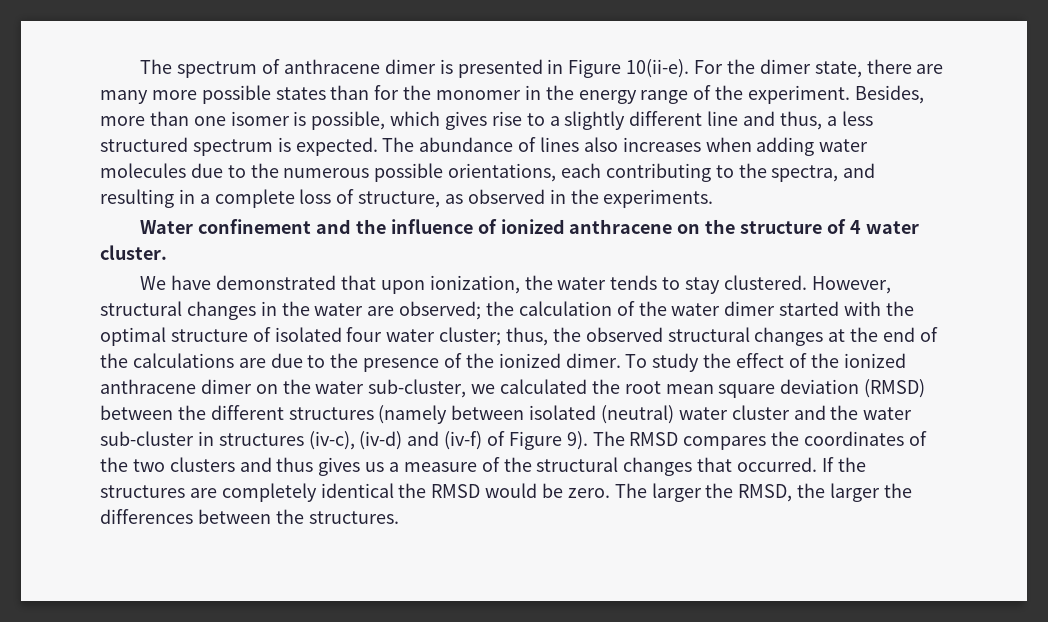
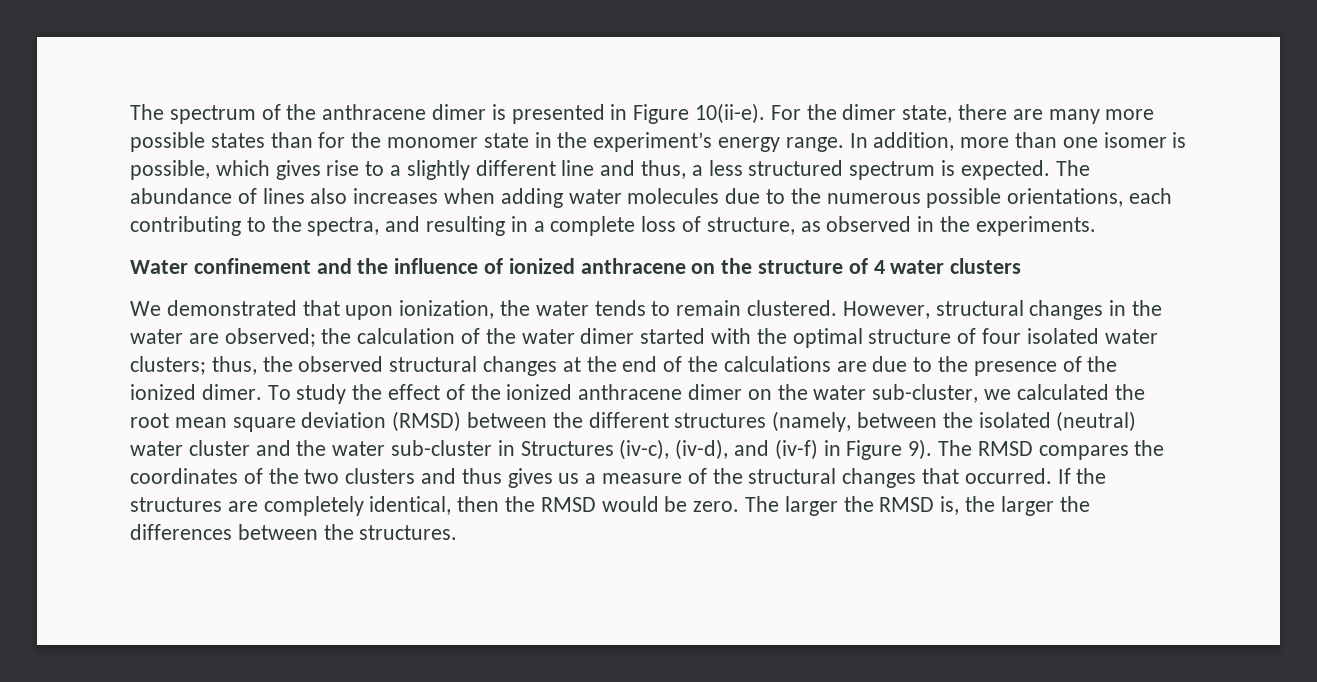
- The spectrum of anthracene dimer is presented in Figure 10(ii-e).
+ The spectrum of the anthracene dimer is presented in Figure 10(ii-e).
- For the dimer state, there are many more possible states than for the monomer in the energy range of the experiment. Besides, more than one isomer is possible, which gives rise to a slightly different line and thus, a less structured spectrum is expected.
+ For the dimer state, there are many more possible states than for the monomer state in the experiment’s energy range. In addition, more than one isomer is possible, which gives rise to a slightly different line and thus, a less structured spectrum is expected.
- Water confinement and the influence of ionized anthracene on the structure of 4 water cluster.
+ Water confinement and the influence of ionized anthracene on the structure of 4 water clusters
- We have demonstrated that upon ionization, the water tends to stay clustered.
+ We demonstrated that upon ionization, the water tends to remain clustered.
- However, structural changes in the water are observed; the calculation of the water dimer started with the optimal structure of isolated four water cluster; thus, the observed structural changes at the end of the calculations are due to the presence of the ionized dimer.
+ However, structural changes in the water are observed; the calculation of the water dimer started with the optimal structure of four isolated water clusters; thus, the observed structural changes at the end of the calculations are due to the presence of the ionized dimer.
- To study the effect of the ionized anthracene dimer on the water sub-cluster, we calculated the root mean square deviation (RMSD) between the different structures (namely between isolated (neutral) water cluster and the water sub-cluster in structures (iv-c), (iv-d) and (iv-f) of Figure 9).
+ To study the effect of the ionized anthracene dimer on the water sub-cluster, we calculated the root mean square deviation (RMSD) between the different structures (namely, between the isolated (neutral) water cluster and the water sub-cluster in Structures (iv-c), (iv-d), and (iv-f) in Figure 9).
- If the structures are completely identical the RMSD would be zero.
+ If the structures are completely identical, then the RMSD would be zero.
- The larger the RMSD, the larger the differences between the structures.
+ The larger the RMSD is, the larger the differences between the structures.

